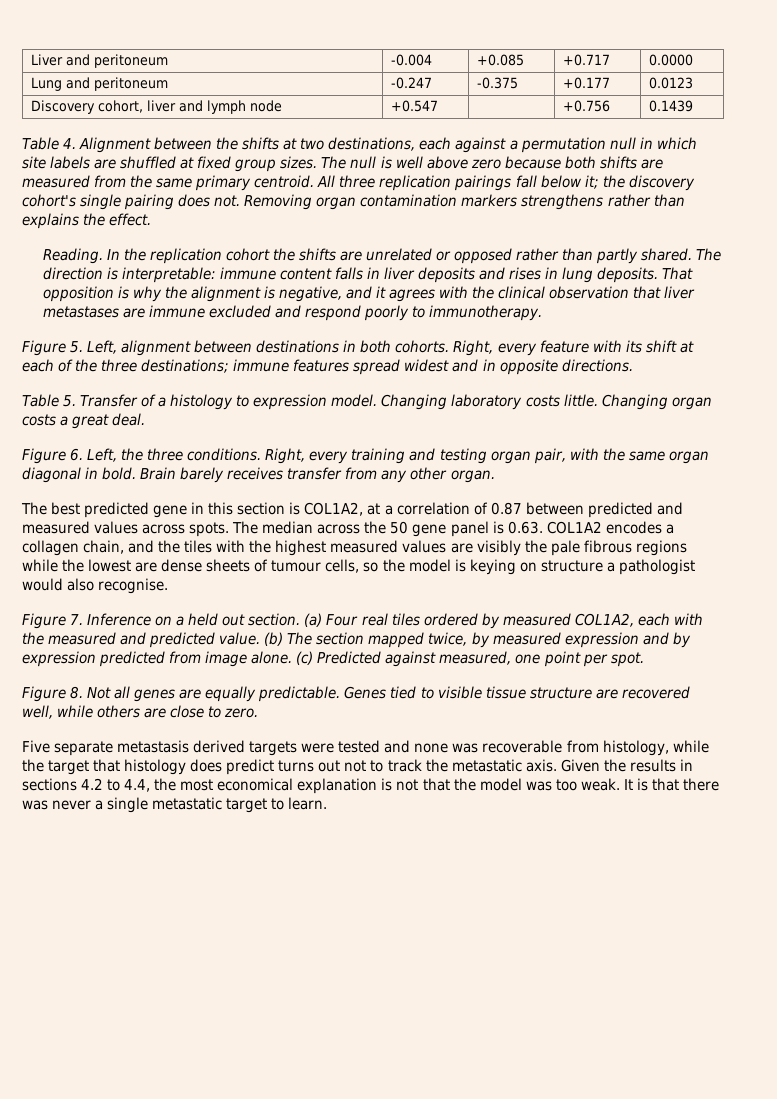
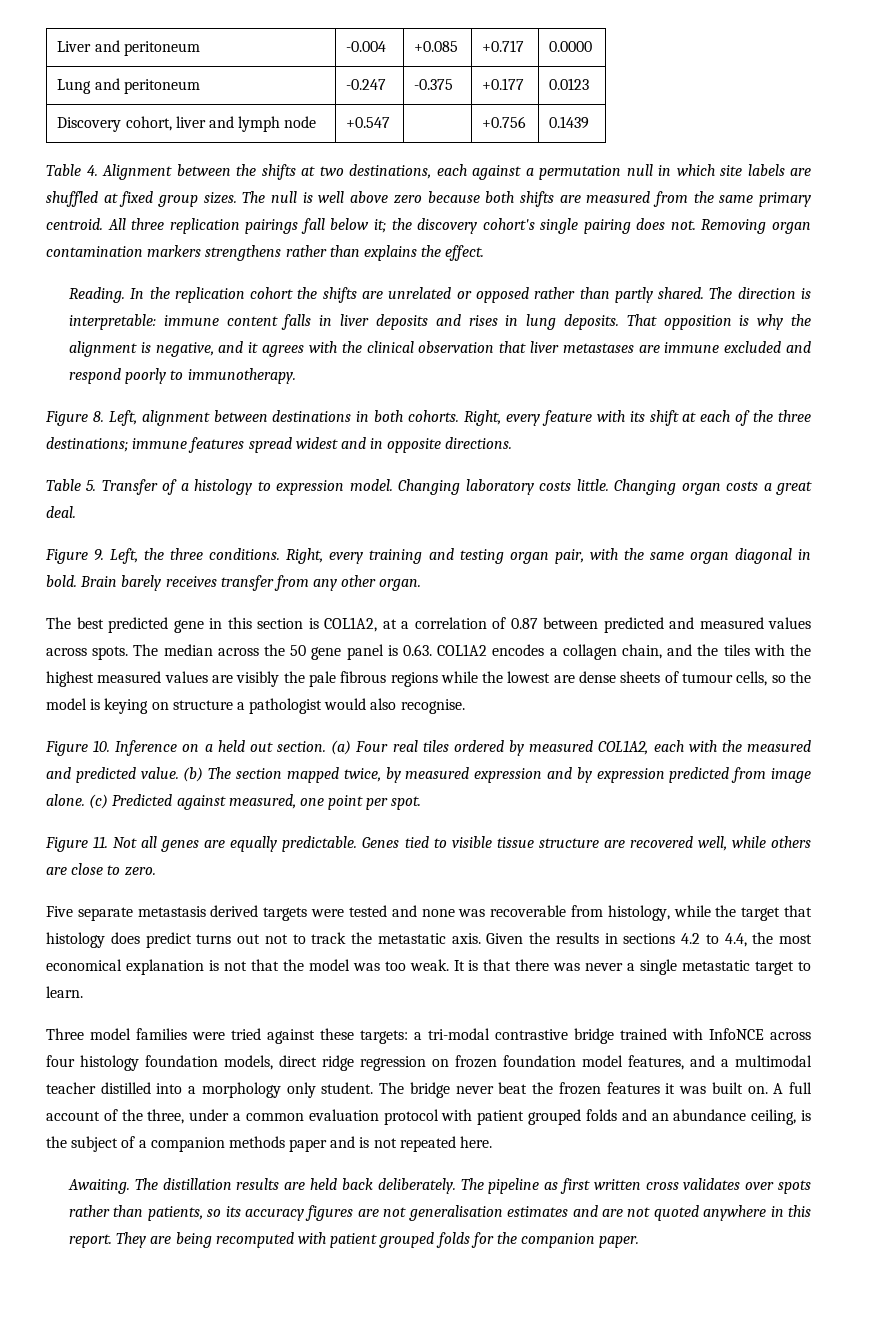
- Figure 5. Left, alignment between destinations in both cohorts.
+ Figure 8. Left, alignment between destinations in both cohorts.
- Figure 6. Left, the three conditions.
+ Figure 9. Left, the three conditions.
- Figure 7. Inference on a held out section.
+ Figure 10. Inference on a held out section.
- Figure 8. Not all genes are equally predictable.
+ Figure 11. Not all genes are equally predictable.
+ Three model families were tried against these targets: a tri-modal contrastive bridge trained with InfoNCE across four histology foundation models, direct ridge regression on frozen foundation model features, and a multimodal teacher distilled into a morphology only student. The bridge never beat the frozen features it was built on. A full account of the three, under a common evaluation protocol with patient grouped folds and an abundance ceiling, is the subject of a companion methods paper and is not repeated here.
+ Awaiting. The distillation results are held back deliberately. The pipeline as first written cross validates over spots rather than patients, so its accuracy figures are not generalisation estimates and are not quoted anywhere in this report. They are being recomputed with patient grouped folds for the companion paper.

